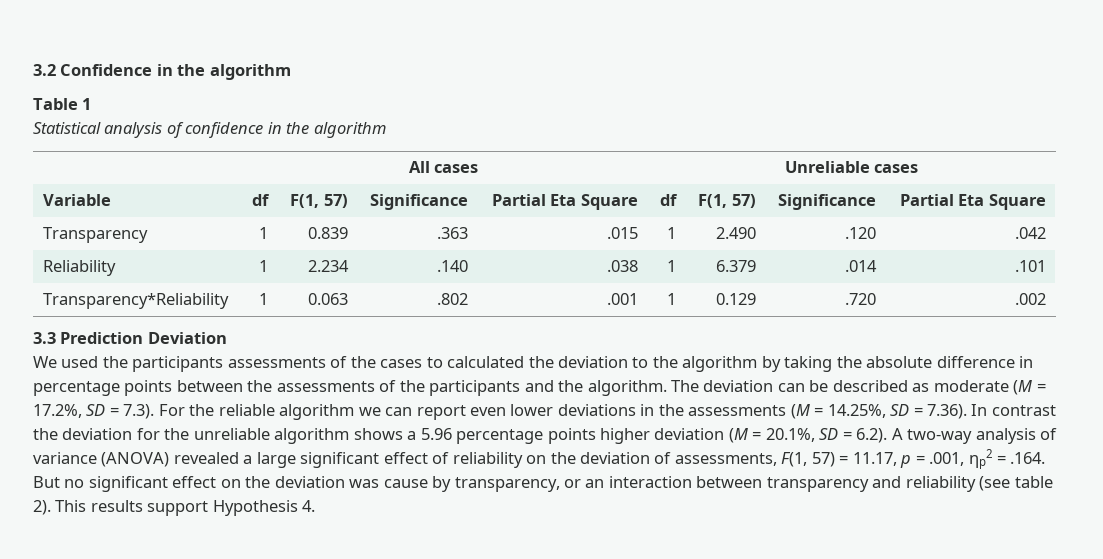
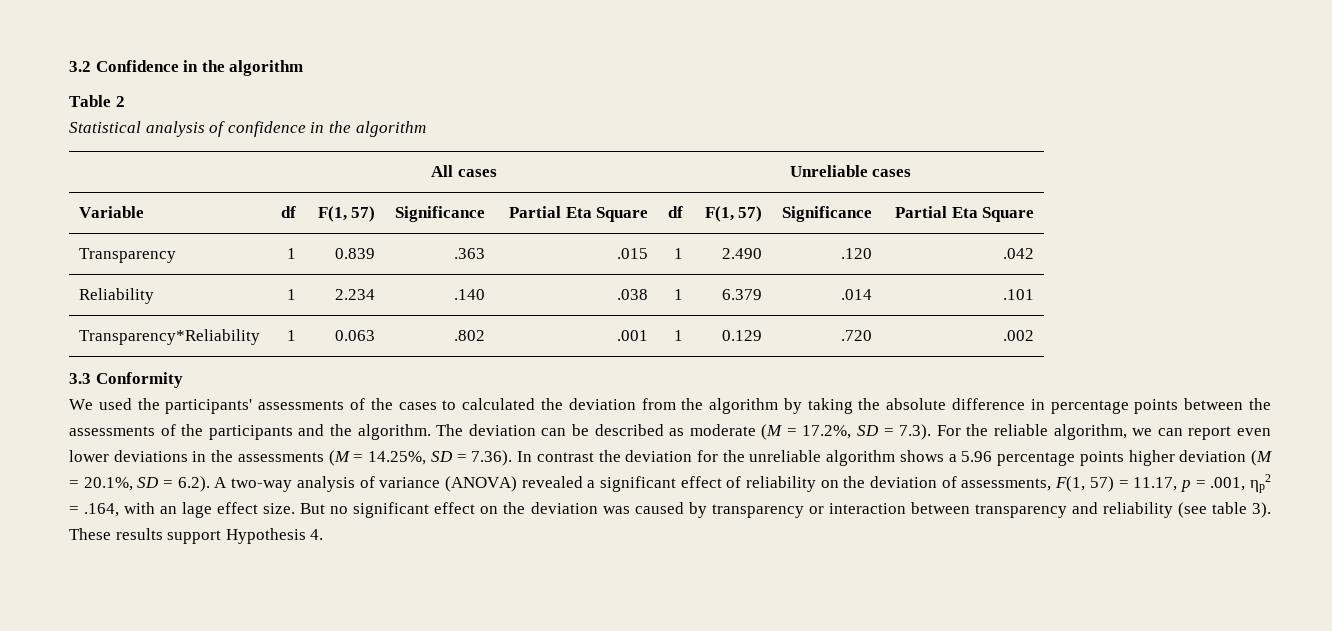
- Table 1
+ Table 2
- 3.3 Prediction Deviation
+ 3.3 Conformity
- We used the participants assessments of the cases to calculated the deviation to the algorithm by taking the absolute difference in percentage points between the assessments of the participants and the algorithm.
+ We used the participants' assessments of the cases to calculated the deviation from the algorithm by taking the absolute difference in percentage points between the assessments of the participants and the algorithm.
- The deviation can be described as moderate (M = 17.2%, SD = 7.3). For the reliable algorithm we can report even lower deviations in the assessments (M = 14.25%, SD = 7.36). In contrast the deviation for the unreliable algorithm shows a 5.96 percentage points higher deviation (M = 20.1%, SD = 6.2). A two-way analysis of variance (ANOVA) revealed a large significant effect of reliability on the deviation of assessments, F(1, 57) = 11.17, p = .001, ηp2 = .164. But no significant effect on the deviation was cause by transparency, or an interaction between transparency and reliability (see table 2). This results support Hypothesis 4.
+ The deviation can be described as moderate (M = 17.2%, SD = 7.3). For the reliable algorithm, we can report even lower deviations in the assessments (M = 14.25%, SD = 7.36). In contrast the deviation for the unreliable algorithm shows a 5.96 percentage points higher deviation (M = 20.1%, SD = 6.2). A two-way analysis of variance (ANOVA) revealed a significant effect of reliability on the deviation of assessments, F(1, 57) = 11.17, p = .001, ηp2 = .164, with an lage effect size. But no significant effect on the deviation was caused by transparency or interaction between transparency and reliability (see table 3). These results support Hypothesis 4.

